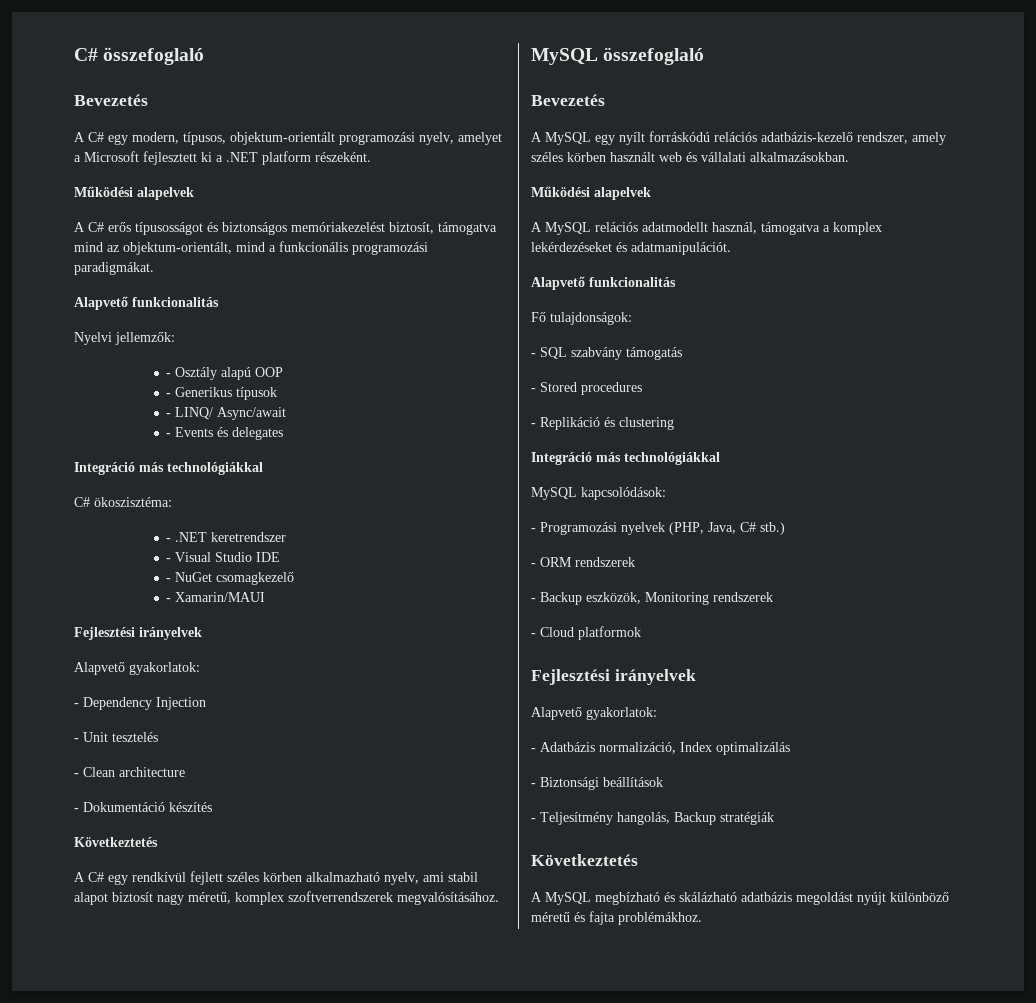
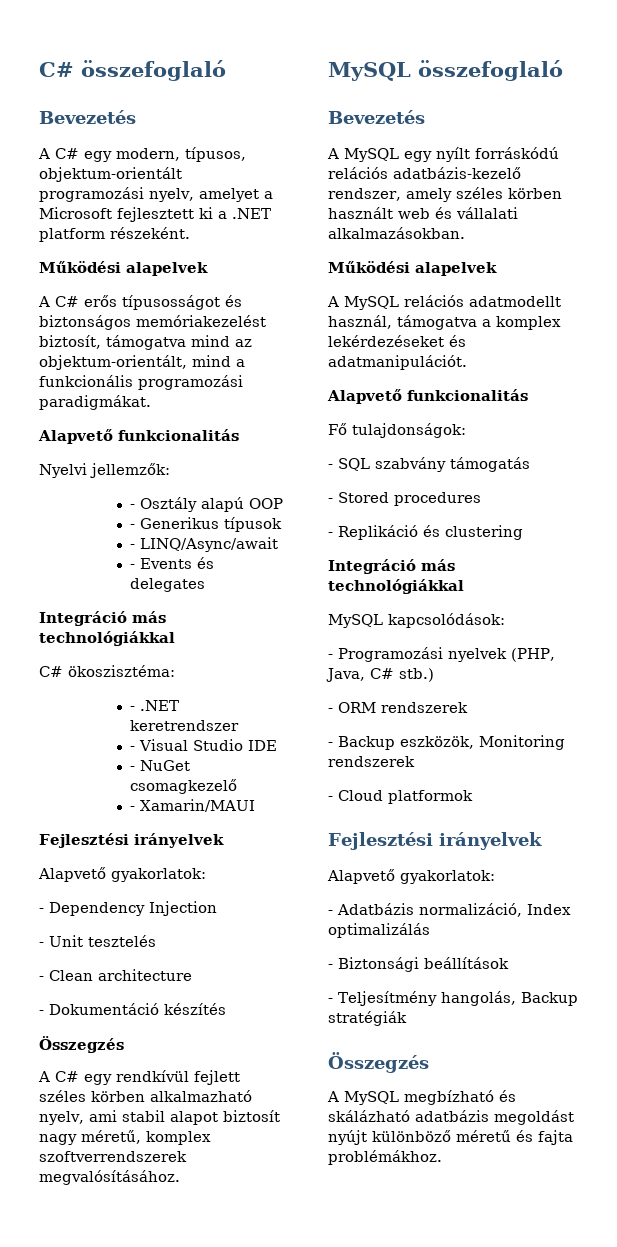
- - LINQ/ Async/await
+ - LINQ/Async/await
  - Dokumentáció készítés
- Következtetés
+ Összegzés
  - Teljesítmény hangolás, Backup stratégiák
- Következtetés
+ Összegzés

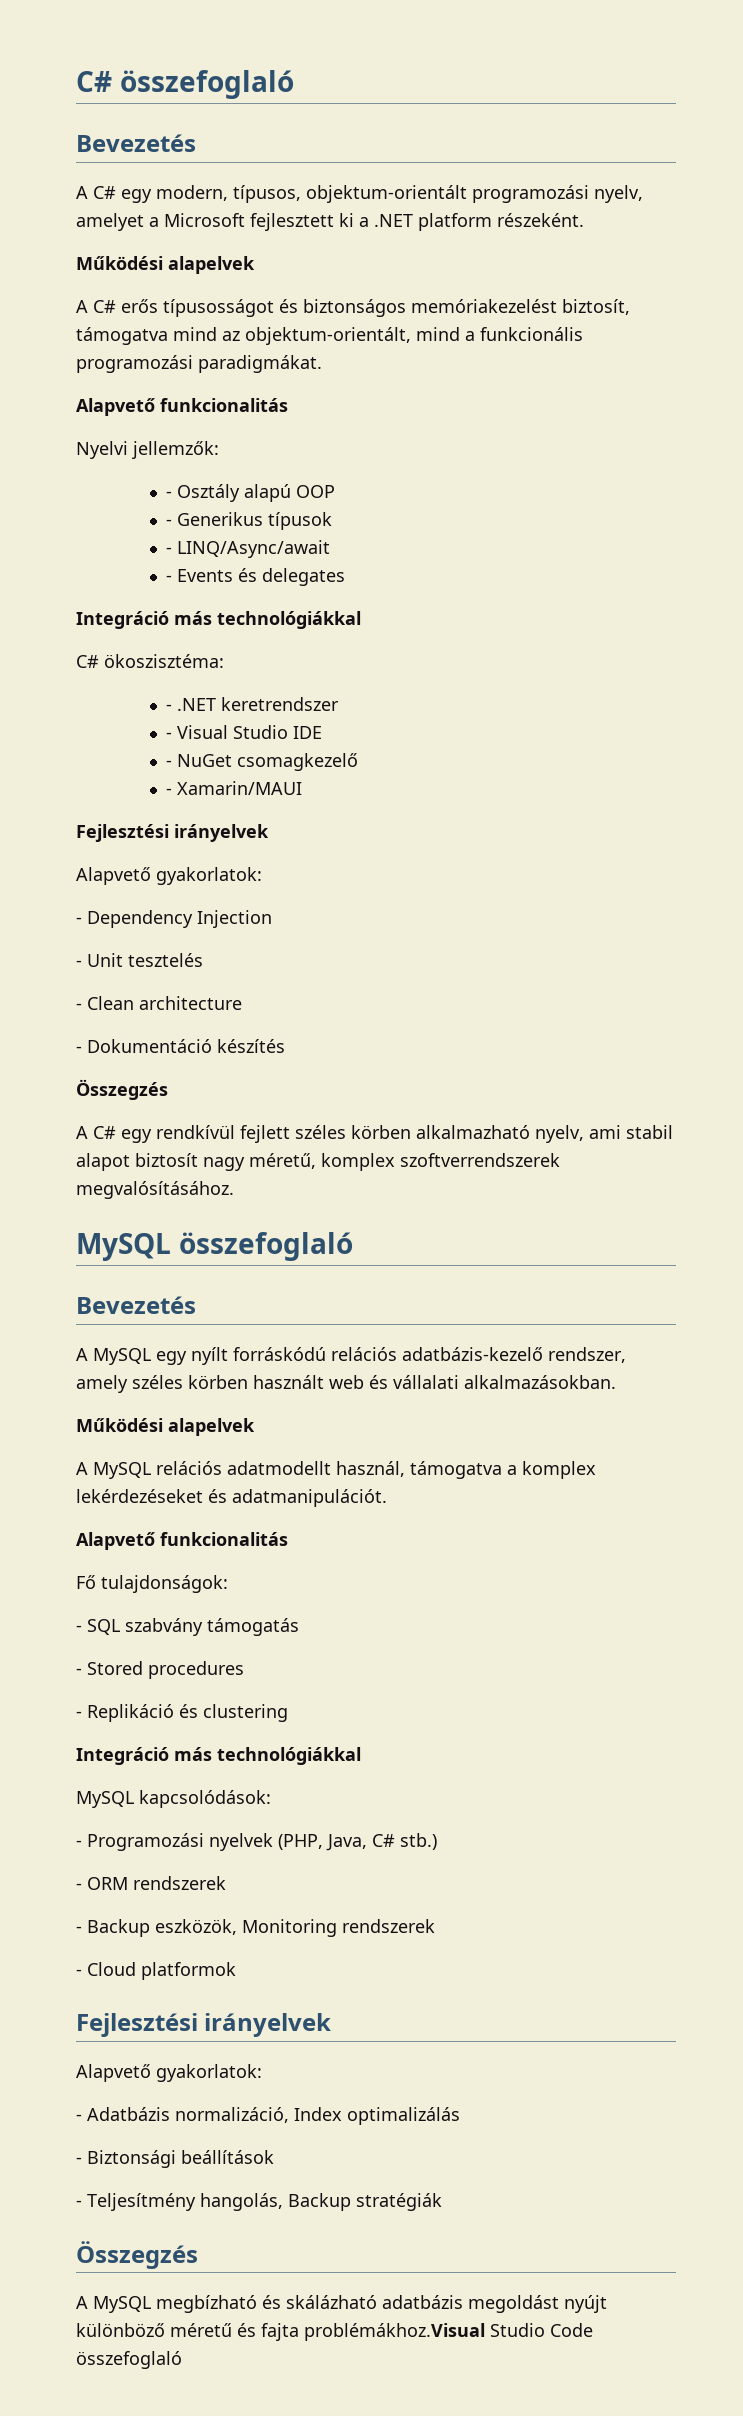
- A MySQL megbízható és skálázható adatbázis megoldást nyújt különböző méretű és fajta problémákhoz.
+ A MySQL megbízható és skálázható adatbázis megoldást nyújt különböző méretű és fajta problémákhoz.Visual Studio Code összefoglaló

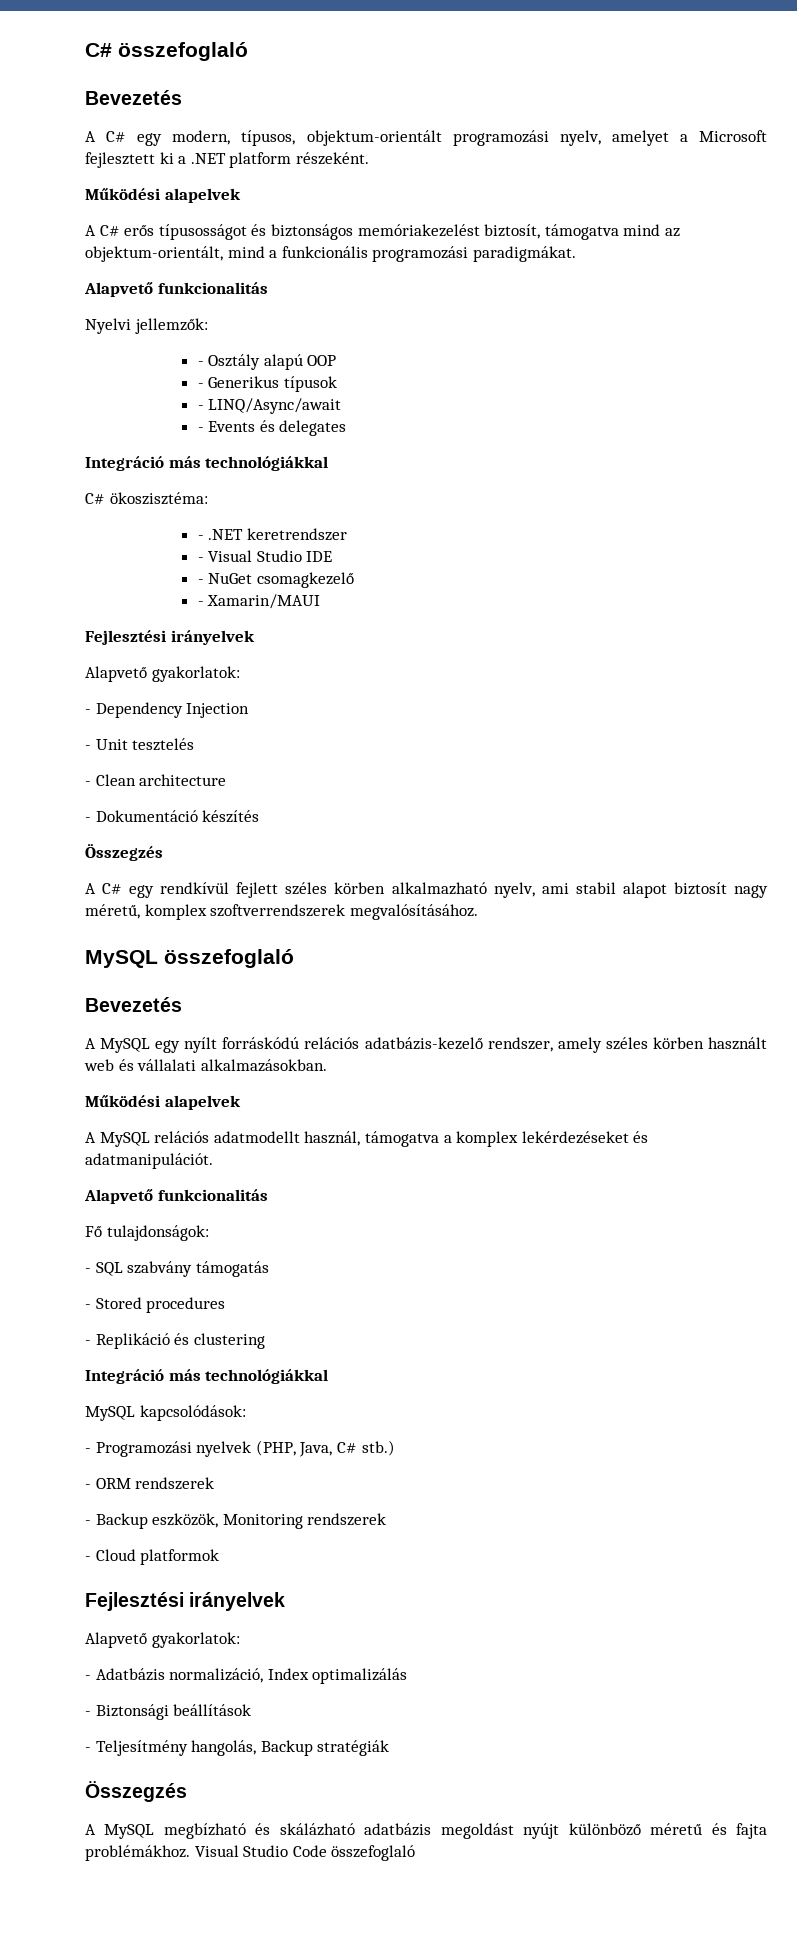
- A MySQL megbízható és skálázható adatbázis megoldást nyújt különböző méretű és fajta problémákhoz.Visual Studio Code összefoglaló
+ A MySQL megbízható és skálázható adatbázis megoldást nyújt különböző méretű és fajta problémákhoz. Visual Studio Code összefoglaló

